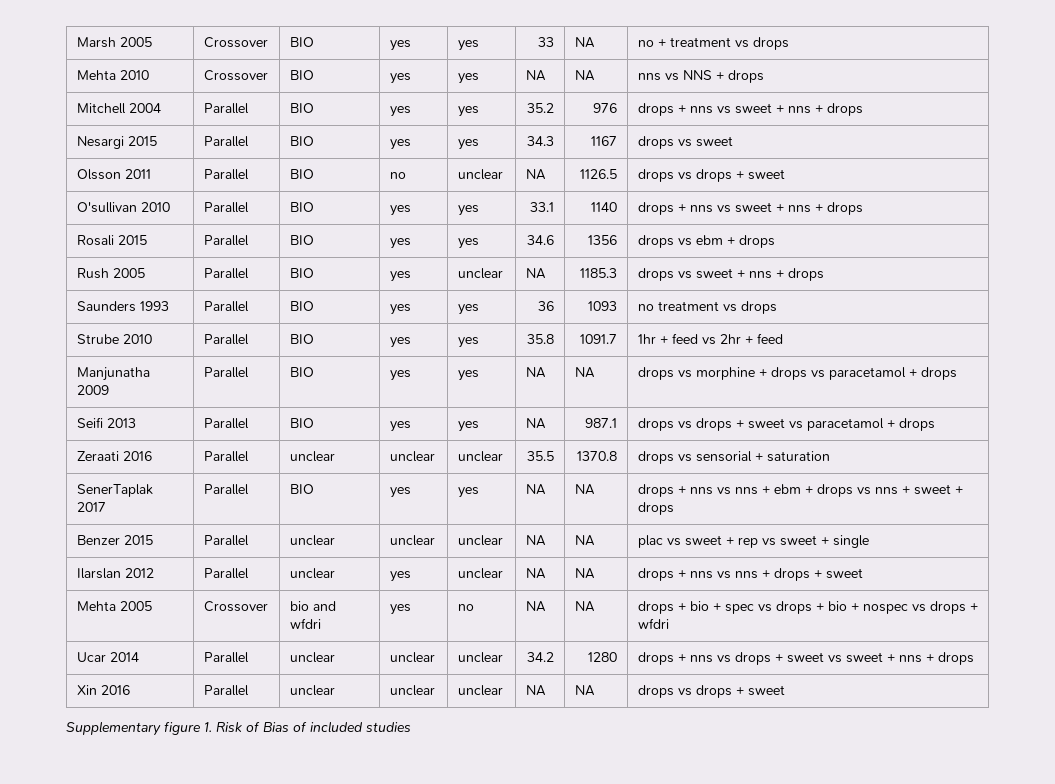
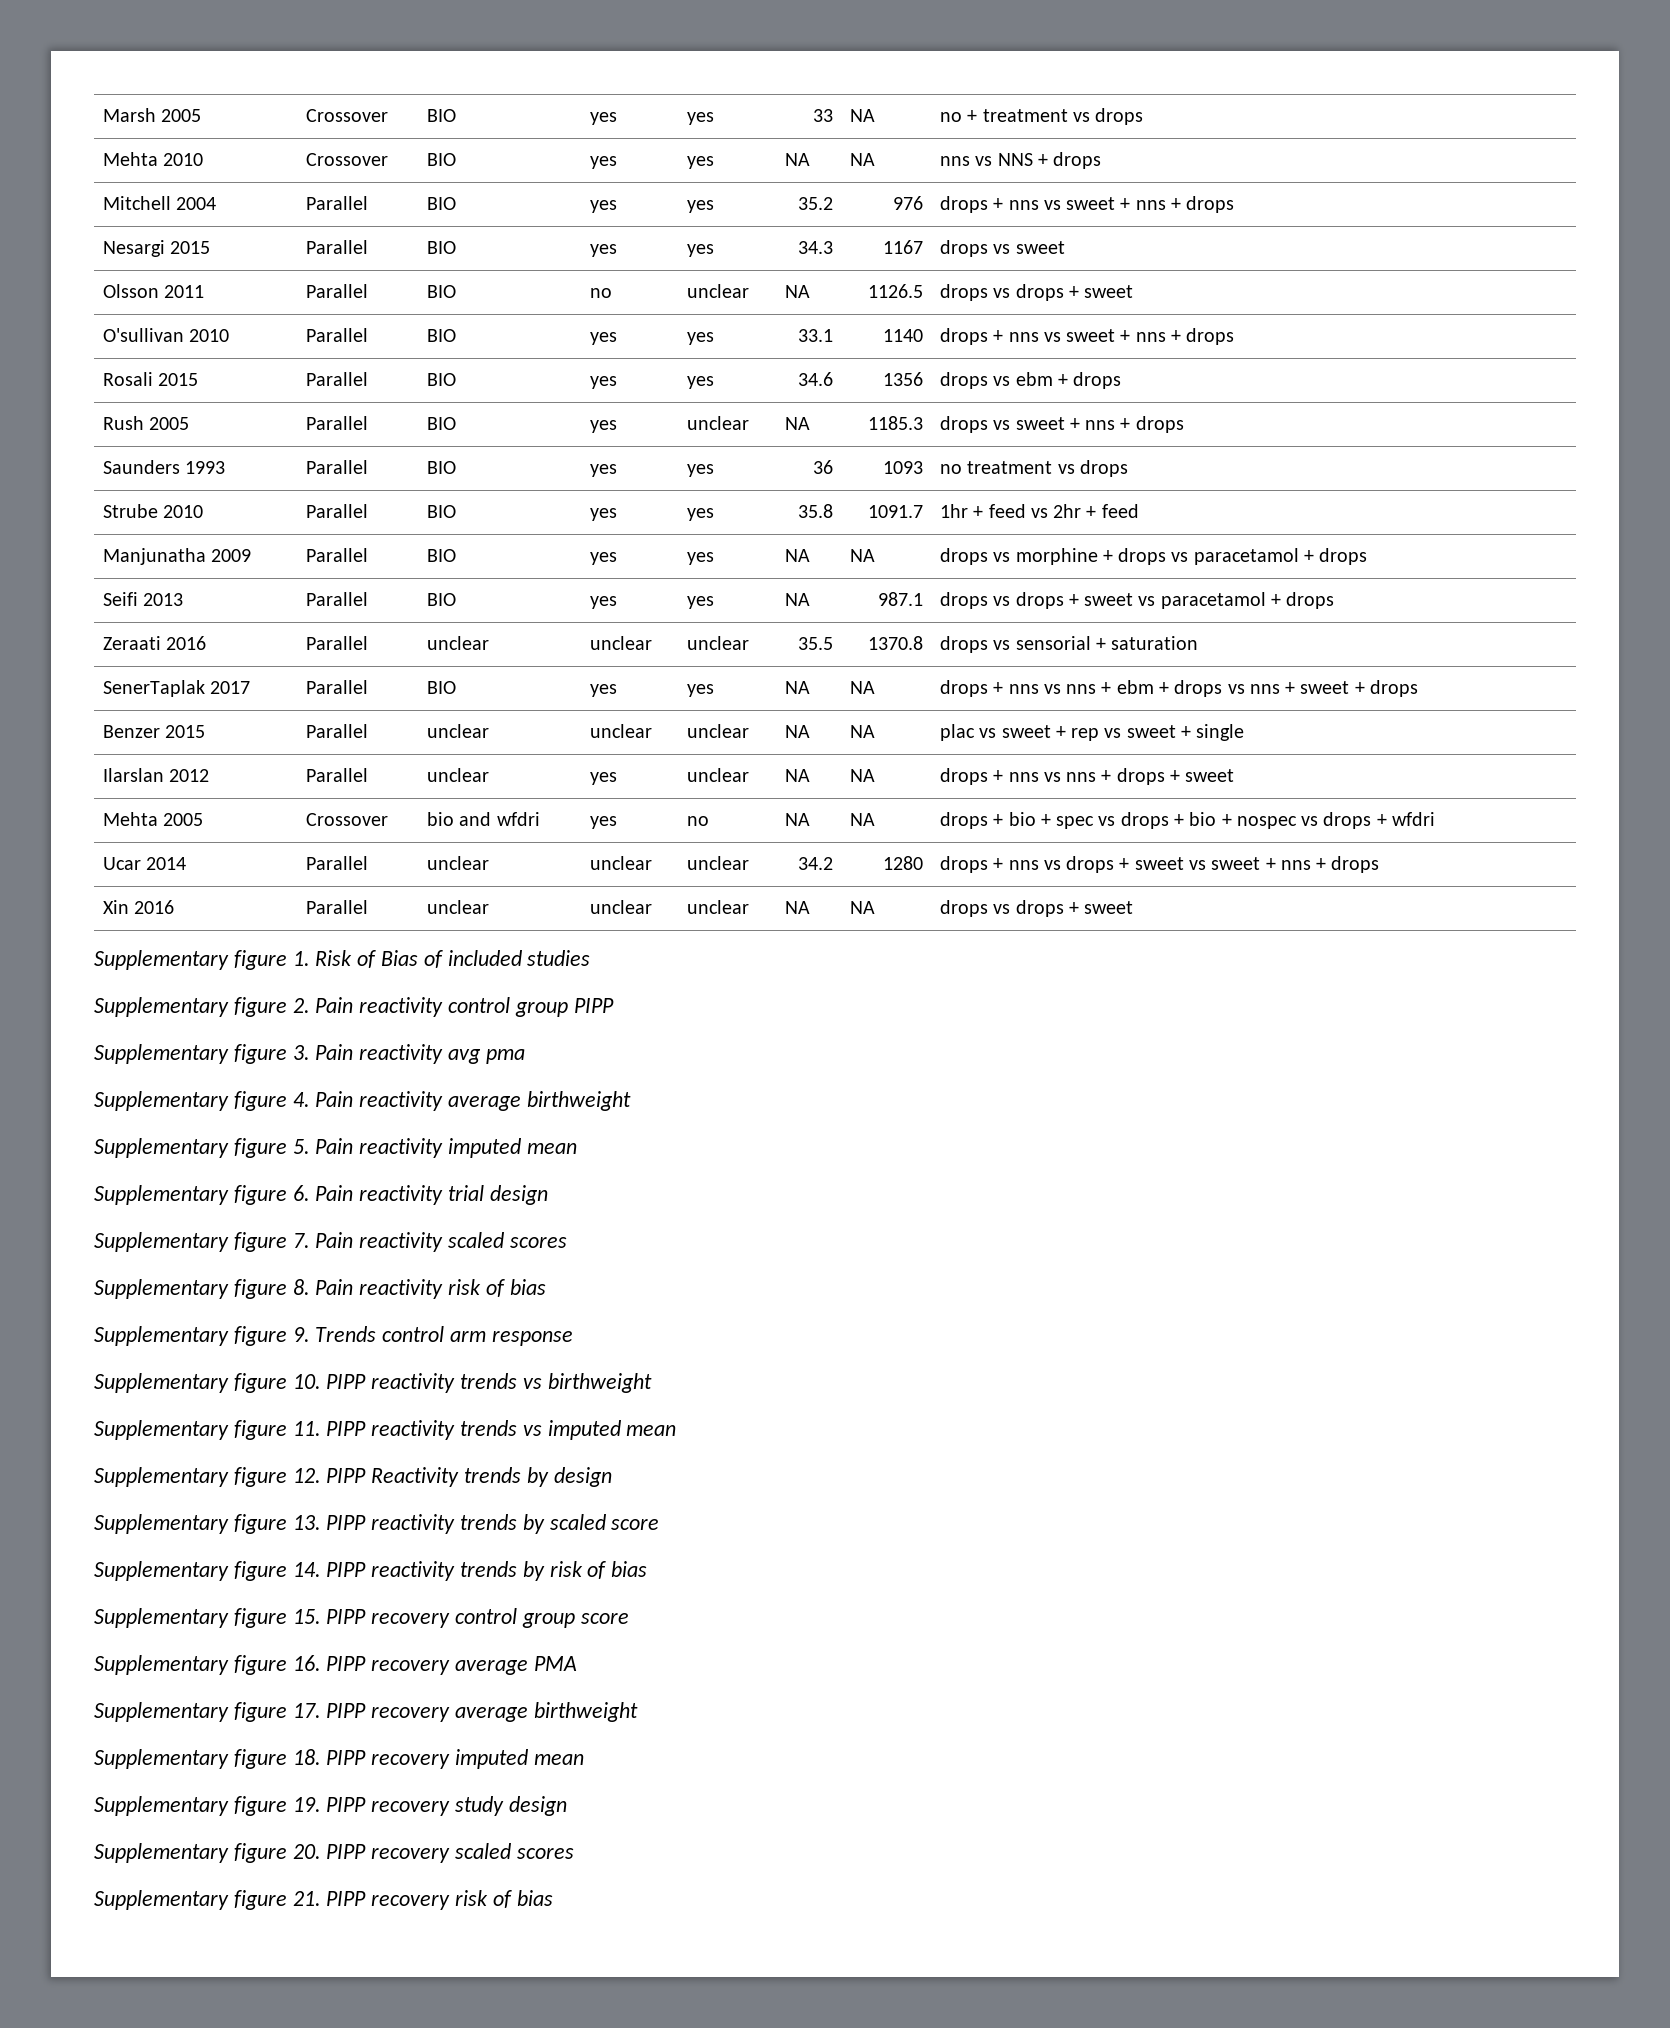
+ Supplementary figure 2. Pain reactivity control group PIPP
+ Supplementary figure 3. Pain reactivity avg pma
+ Supplementary figure 4. Pain reactivity average birthweight
+ Supplementary figure 5. Pain reactivity imputed mean
+ Supplementary figure 6. Pain reactivity trial design
+ Supplementary figure 7. Pain reactivity scaled scores
+ Supplementary figure 8. Pain reactivity risk of bias
+ Supplementary figure 9. Trends control arm response
+ Supplementary figure 10. PIPP reactivity trends vs birthweight
+ Supplementary figure 11. PIPP reactivity trends vs imputed mean
+ Supplementary figure 12. PIPP Reactivity trends by design
+ Supplementary figure 13. PIPP reactivity trends by scaled score
+ Supplementary figure 14. PIPP reactivity trends by risk of bias
+ Supplementary figure 15. PIPP recovery control group score
+ Supplementary figure 16. PIPP recovery average PMA
+ Supplementary figure 17. PIPP recovery average birthweight
+ Supplementary figure 18. PIPP recovery imputed mean
+ Supplementary figure 19. PIPP recovery study design
+ Supplementary figure 20. PIPP recovery scaled scores
+ Supplementary figure 21. PIPP recovery risk of bias

